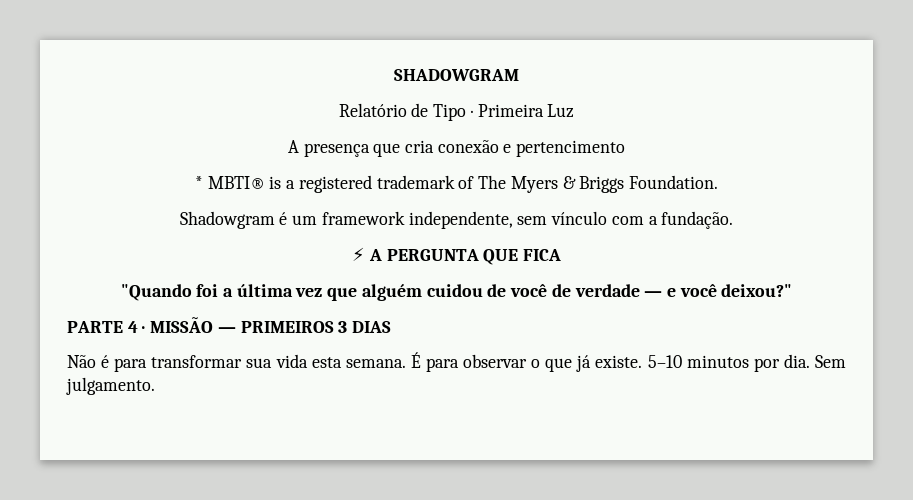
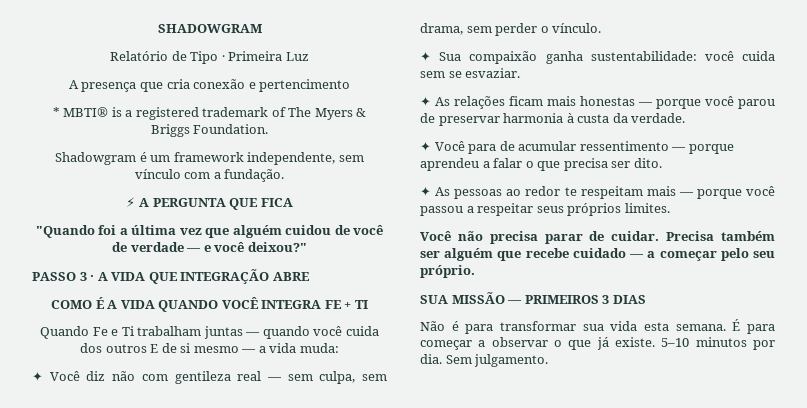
- PARTE 4 · MISSÃO — PRIMEIROS 3 DIAS
+ PASSO 3 · A VIDA QUE INTEGRAÇÃO ABRE
+ COMO É A VIDA QUANDO VOCÊ INTEGRA FE + TI
+ Quando Fe e Ti trabalham juntas — quando você cuida dos outros E de si mesmo — a vida muda:
+ ✦ Você diz não com gentileza real — sem culpa, sem drama, sem perder o vínculo.
+ ✦ Sua compaixão ganha sustentabilidade: você cuida sem se esvaziar.
+ ✦ As relações ficam mais honestas — porque você parou de preservar harmonia à custa da verdade.
+ ✦ Você para de acumular ressentimento — porque aprendeu a falar o que precisa ser dito.
+ ✦ As pessoas ao redor te respeitam mais — porque você passou a respeitar seus próprios limites.
+ Você não precisa parar de cuidar. Precisa também ser alguém que recebe cuidado — a começar pelo seu próprio.
+ SUA MISSÃO — PRIMEIROS 3 DIAS
- É para observar o que já existe.
+ É para começar a observar o que já existe.

